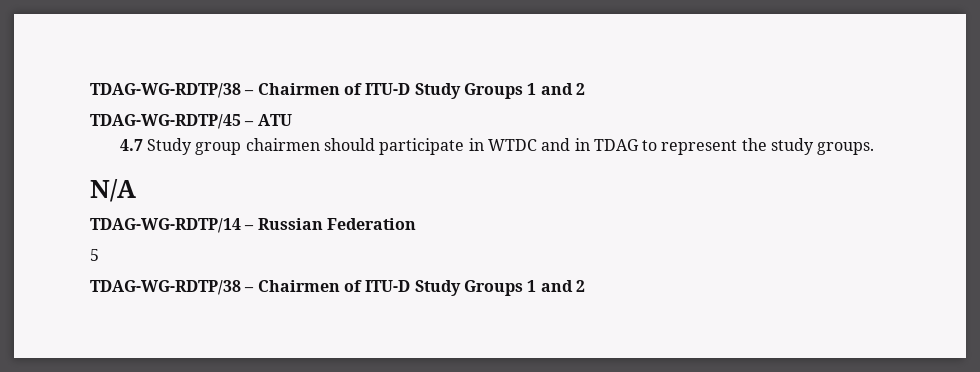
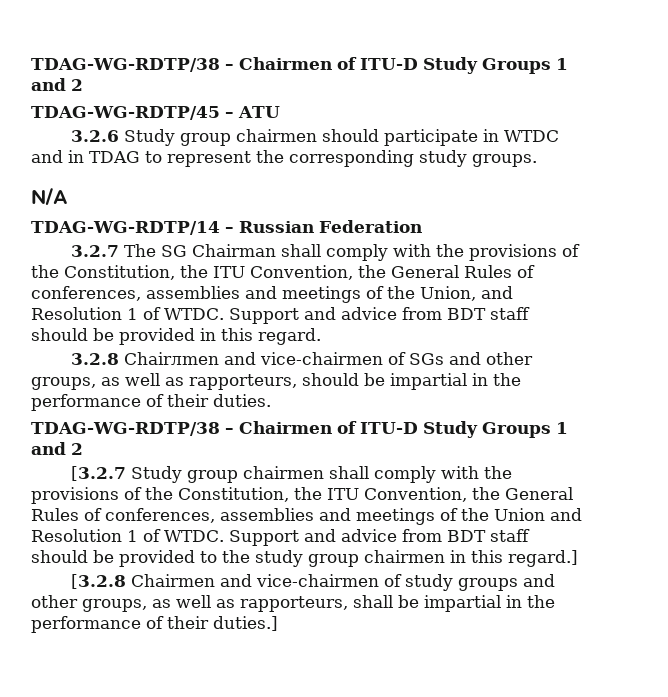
- 4.7 Study group chairmen should participate in WTDC and in TDAG to represent the study groups.
+ 3.2.6 Study group chairmen should participate in WTDC and in TDAG to represent the corresponding study groups.
- 5
+ 3.2.7 The SG Chairman shall comply with the provisions of the Constitution, the ITU Convention, the General Rules of conferences, assemblies and meetings of the Union, and Resolution 1 of WTDC. Support and advice from BDT staff should be provided in this regard.
+ 3.2.8 Chairлmen and vice-chairmen of SGs and other groups, as well as rapporteurs, should be impartial in the performance of their duties.
+ [3.2.7 Study group chairmen shall comply with the provisions of the Constitution, the ITU Convention, the General Rules of conferences, assemblies and meetings of the Union and Resolution 1 of WTDC. Support and advice from BDT staff should be provided to the study group chairmen in this regard.]
+ [3.2.8 Chairmen and vice-chairmen of study groups and other groups, as well as rapporteurs, shall be impartial in the performance of their duties.]

